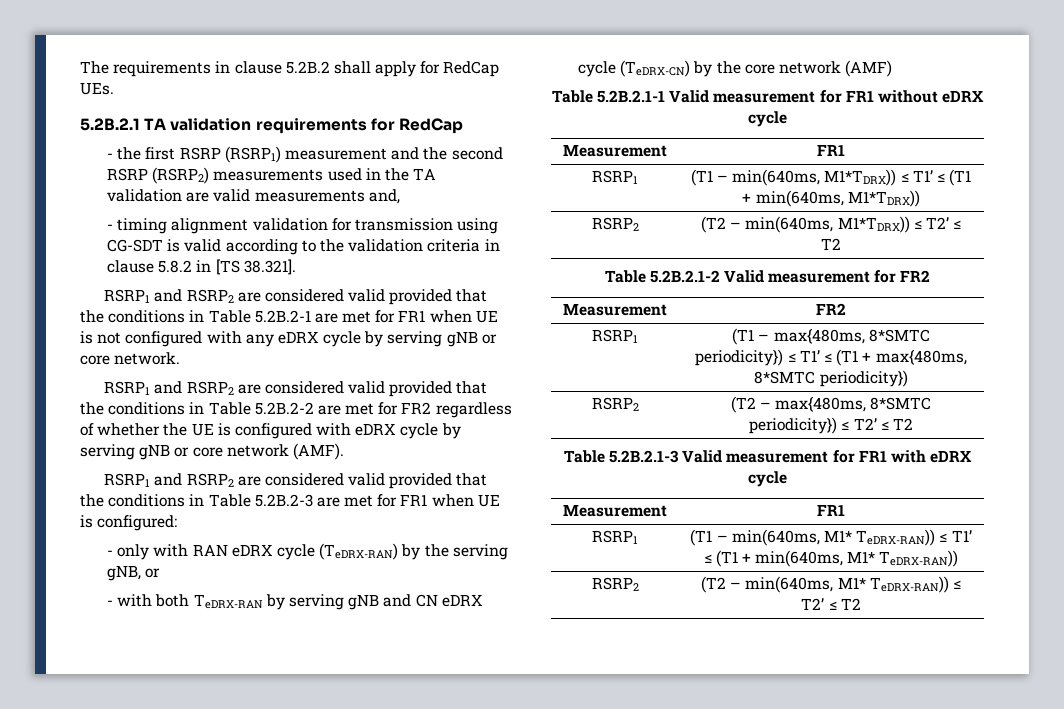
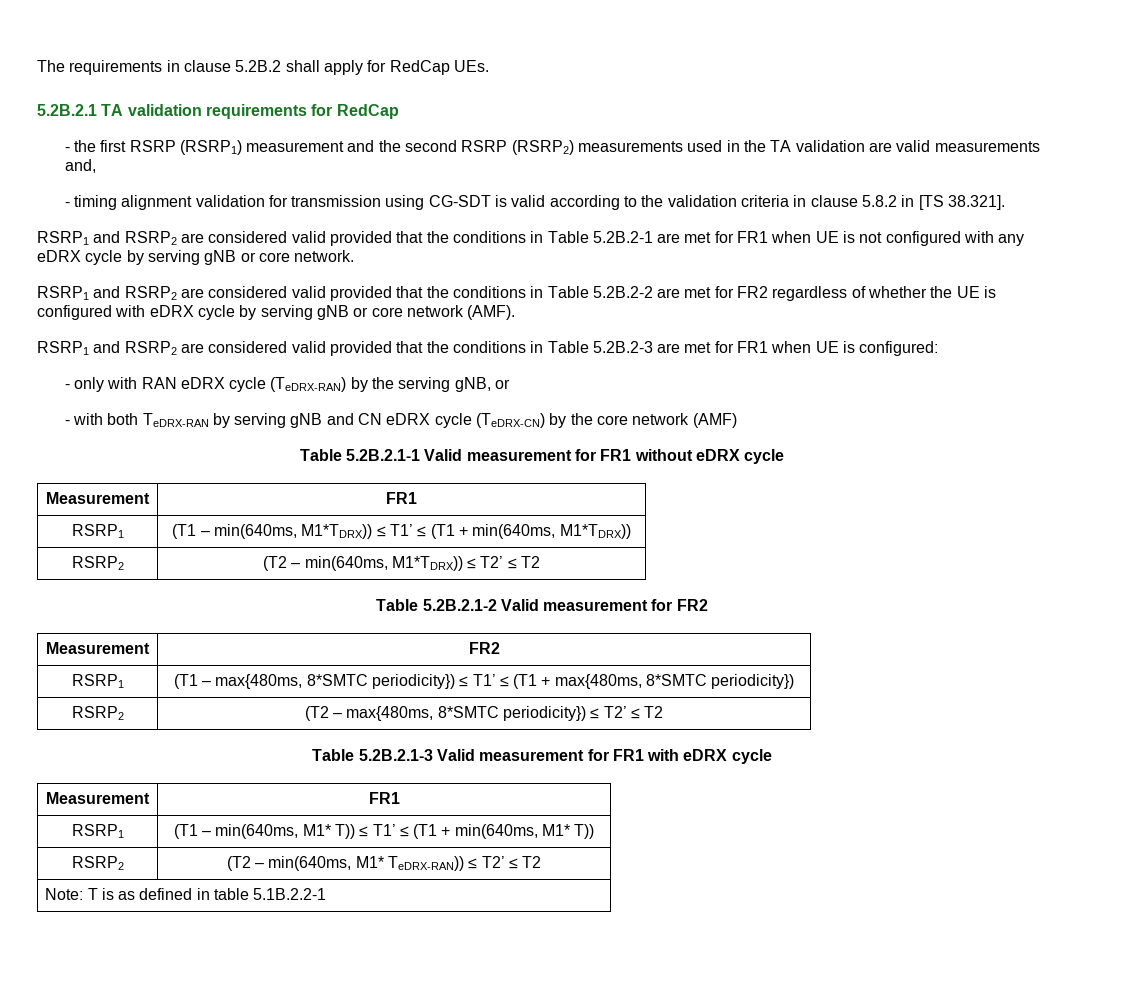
- RSRP1 | (T1 – min(640ms, M1* TeDRX-RAN)) ≤ T1’ ≤ (T1 + min(640ms, M1* TeDRX-RAN))
+ RSRP1 | (T1 – min(640ms, M1* T)) ≤ T1’ ≤ (T1 + min(640ms, M1* T))
+ Note: T is as defined in table 5.1B.2.2-1

